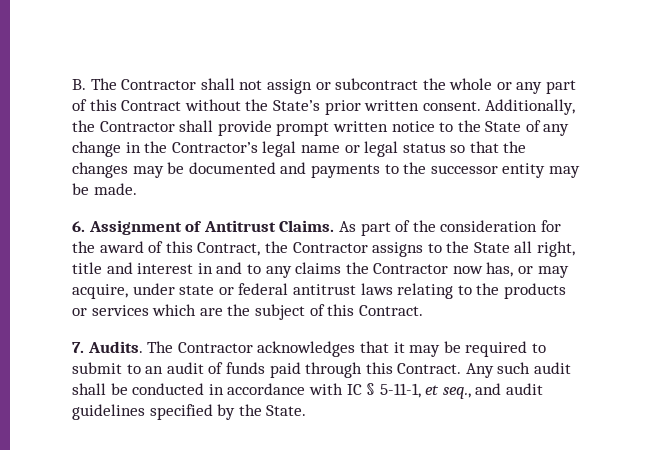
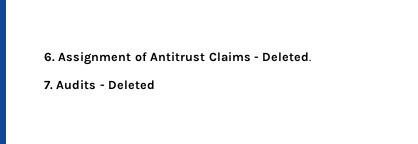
- B. The Contractor shall not assign or subcontract the whole or any part of this Contract without the State’s prior written consent. Additionally, the Contractor shall provide prompt written notice to the State of any change in the Contractor’s legal name or legal status so that the changes may be documented and payments to the successor entity may be made.
- 6. Assignment of Antitrust Claims. As part of the consideration for the award of this Contract, the Contractor assigns to the State all right, title and interest in and to any claims the Contractor now has, or may acquire, under state or federal antitrust laws relating to the products or services which are the subject of this Contract.
- 7. Audits. The Contractor acknowledges that it may be required to submit to an audit of funds paid through this Contract. Any such audit shall be conducted in accordance with IC § 5-11-1, et seq., and audit guidelines specified by the State.
+ 6. Assignment of Antitrust Claims - Deleted.
+ 7. Audits - Deleted

